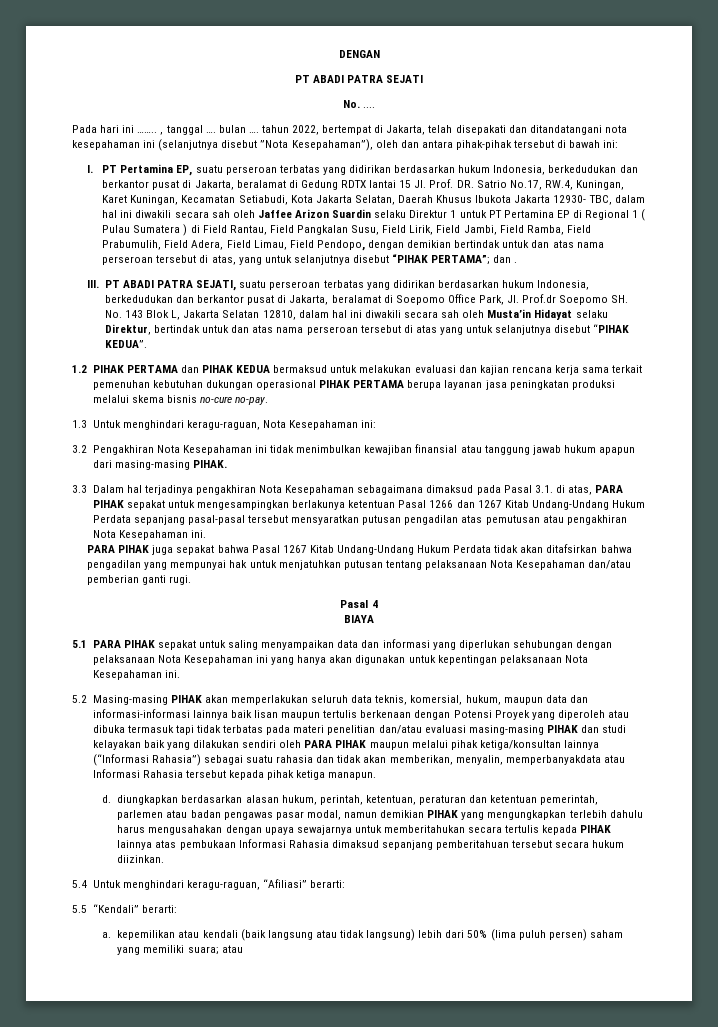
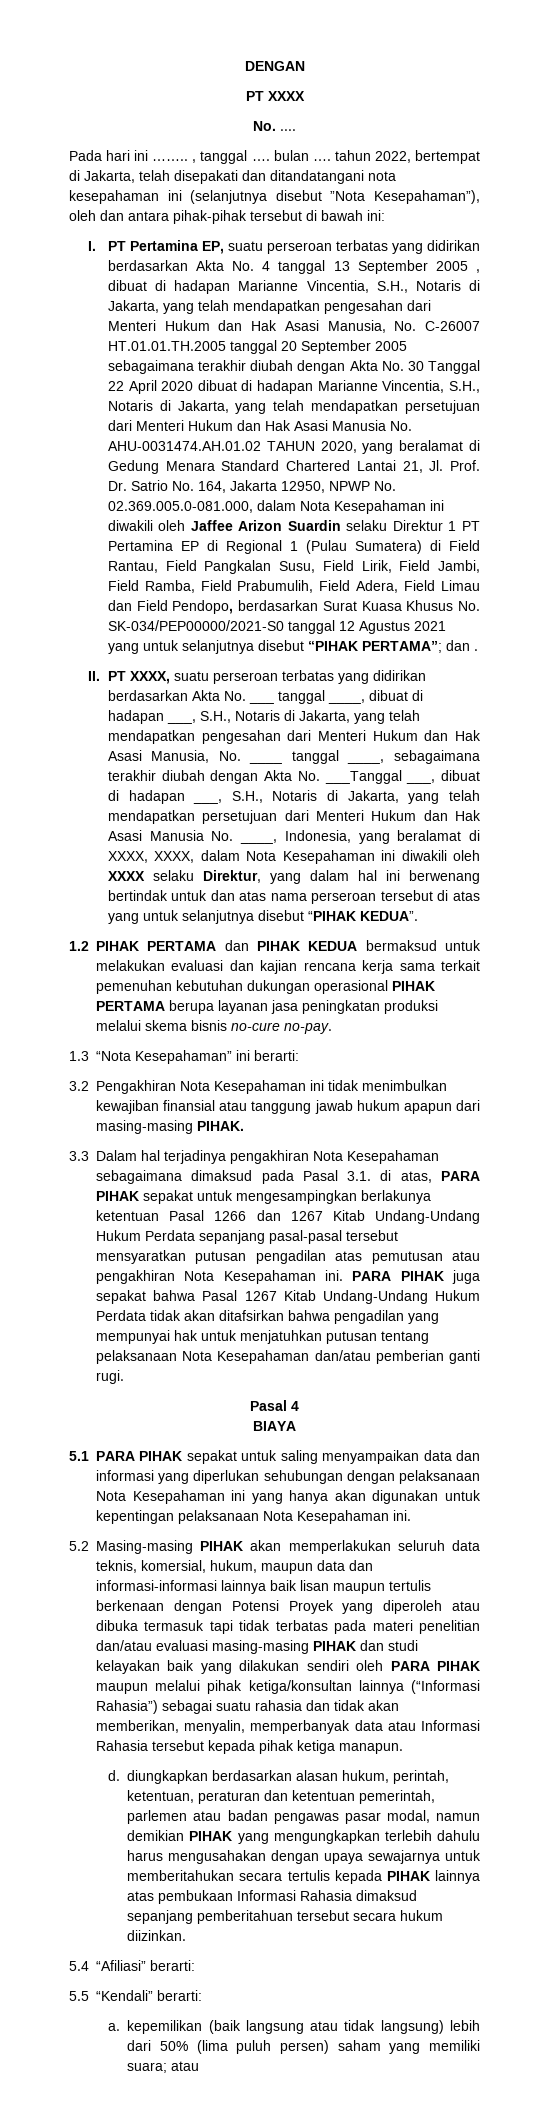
- PT ABADI PATRA SEJATI
+ PT XXXX
- I. PT Pertamina EP, suatu perseroan terbatas yang didirikan berdasarkan hukum Indonesia, berkedudukan dan berkantor pusat di Jakarta, beralamat di Gedung RDTX lantai 15 Jl. Prof. DR. Satrio No.17, RW.4, Kuningan, Karet Kuningan, Kecamatan Setiabudi, Kota Jakarta Selatan, Daerah Khusus Ibukota Jakarta 12930- TBC, dalam hal ini diwakili secara sah oleh Jaffee Arizon Suardin selaku Direktur 1 untuk PT Pertamina EP di Regional 1 ( Pulau Sumatera ) di Field Rantau, Field Pangkalan Susu, Field Lirik, Field Jambi, Field Ramba, Field Prabumulih, Field Adera, Field Limau, Field Pendopo, dengan demikian bertindak untuk dan atas nama perseroan tersebut di atas, yang untuk selanjutnya disebut “PIHAK PERTAMA”; dan .
+ I. PT Pertamina EP, suatu perseroan terbatas yang didirikan berdasarkan Akta No. 4 tanggal 13 September 2005 , dibuat di hadapan Marianne Vincentia, S.H., Notaris di Jakarta, yang telah mendapatkan pengesahan dari Menteri Hukum dan Hak Asasi Manusia, No. C-26007 HT.01.01.TH.2005 tanggal 20 September 2005 sebagaimana terakhir diubah dengan Akta No. 30 Tanggal 22 April 2020 dibuat di hadapan Marianne Vincentia, S.H., Notaris di Jakarta, yang telah mendapatkan persetujuan dari Menteri Hukum dan Hak Asasi Manusia No. AHU-0031474.AH.01.02 TAHUN 2020, yang beralamat di Gedung Menara Standard Chartered Lantai 21, Jl. Prof. Dr. Satrio No. 164, Jakarta 12950, NPWP No. 02.369.005.0-081.000, dalam Nota Kesepahaman ini diwakili oleh Jaffee Arizon Suardin selaku Direktur 1 PT Pertamina EP di Regional 1 (Pulau Sumatera) di Field Rantau, Field Pangkalan Susu, Field Lirik, Field Jambi, Field Ramba, Field Prabumulih, Field Adera, Field Limau dan Field Pendopo, berdasarkan Surat Kuasa Khusus No. SK-034/PEP00000/2021-S0 tanggal 12 Agustus 2021 yang untuk selanjutnya disebut “PIHAK PERTAMA”; dan .
- III. PT ABADI PATRA SEJATI, suatu perseroan terbatas yang didirikan berdasarkan hukum Indonesia, berkedudukan dan berkantor pusat di Jakarta, beralamat di Soepomo Office Park, Jl. Prof.dr Soepomo SH. No. 143 Blok L, Jakarta Selatan 12810, dalam hal ini diwakili secara sah oleh Musta’in Hidayat selaku Direktur, bertindak untuk dan atas nama perseroan tersebut di atas yang untuk selanjutnya disebut “PIHAK KEDUA”.
+ II. PT XXXX, suatu perseroan terbatas yang didirikan berdasarkan Akta No. ___ tanggal ____, dibuat di hadapan ___, S.H., Notaris di Jakarta, yang telah mendapatkan pengesahan dari Menteri Hukum dan Hak Asasi Manusia, No. ____ tanggal ____, sebagaimana terakhir diubah dengan Akta No. ___Tanggal ___, dibuat di hadapan ___, S.H., Notaris di Jakarta, yang telah mendapatkan persetujuan dari Menteri Hukum dan Hak Asasi Manusia No. ____, Indonesia, yang beralamat di XXXX, XXXX, dalam Nota Kesepahaman ini diwakili oleh XXXX selaku Direktur, yang dalam hal ini berwenang bertindak untuk dan atas nama perseroan tersebut di atas yang untuk selanjutnya disebut “PIHAK KEDUA”.
- 1.3 Untuk menghindari keragu-raguan, Nota Kesepahaman ini:
+ 1.3 “Nota Kesepahaman” ini berarti:
- 3.3 Dalam hal terjadinya pengakhiran Nota Kesepahaman sebagaimana dimaksud pada Pasal 3.1. di atas, PARA PIHAK sepakat untuk mengesampingkan berlakunya ketentuan Pasal 1266 dan 1267 Kitab Undang-Undang Hukum Perdata sepanjang pasal-pasal tersebut mensyaratkan putusan pengadilan atas pemutusan atau pengakhiran Nota Kesepahaman ini.
- PARA PIHAK juga sepakat bahwa Pasal 1267 Kitab Undang-Undang Hukum Perdata tidak akan ditafsirkan bahwa pengadilan yang mempunyai hak untuk menjatuhkan putusan tentang pelaksanaan Nota Kesepahaman dan/atau pemberian ganti rugi.
+ 3.3 Dalam hal terjadinya pengakhiran Nota Kesepahaman sebagaimana dimaksud pada Pasal 3.1. di atas, PARA PIHAK sepakat untuk mengesampingkan berlakunya ketentuan Pasal 1266 dan 1267 Kitab Undang-Undang Hukum Perdata sepanjang pasal-pasal tersebut mensyaratkan putusan pengadilan atas pemutusan atau pengakhiran Nota Kesepahaman ini. PARA PIHAK juga sepakat bahwa Pasal 1267 Kitab Undang-Undang Hukum Perdata tidak akan ditafsirkan bahwa pengadilan yang mempunyai hak untuk menjatuhkan putusan tentang pelaksanaan Nota Kesepahaman dan/atau pemberian ganti rugi.
- 5.2 Masing-masing PIHAK akan memperlakukan seluruh data teknis, komersial, hukum, maupun data dan informasi-informasi lainnya baik lisan maupun tertulis berkenaan dengan Potensi Proyek yang diperoleh atau dibuka termasuk tapi tidak terbatas pada materi penelitian dan/atau evaluasi masing-masing PIHAK dan studi kelayakan baik yang dilakukan sendiri oleh PARA PIHAK maupun melalui pihak ketiga/konsultan lainnya (“Informasi Rahasia”) sebagai suatu rahasia dan tidak akan memberikan, menyalin, memperbanyakdata atau Informasi Rahasia tersebut kepada pihak ketiga manapun.
+ 5.2 Masing-masing PIHAK akan memperlakukan seluruh data teknis, komersial, hukum, maupun data dan informasi-informasi lainnya baik lisan maupun tertulis berkenaan dengan Potensi Proyek yang diperoleh atau dibuka termasuk tapi tidak terbatas pada materi penelitian dan/atau evaluasi masing-masing PIHAK dan studi kelayakan baik yang dilakukan sendiri oleh PARA PIHAK maupun melalui pihak ketiga/konsultan lainnya (“Informasi Rahasia”) sebagai suatu rahasia dan tidak akan memberikan, menyalin, memperbanyak data atau Informasi Rahasia tersebut kepada pihak ketiga manapun.
- 5.4 Untuk menghindari keragu-raguan, “Afiliasi” berarti:
+ 5.4 “Afiliasi” berarti:
- a. kepemilikan atau kendali (baik langsung atau tidak langsung) lebih dari 50% (lima puluh persen) saham yang memiliki suara; atau
+ a. kepemilikan (baik langsung atau tidak langsung) lebih dari 50% (lima puluh persen) saham yang memiliki suara; atau

